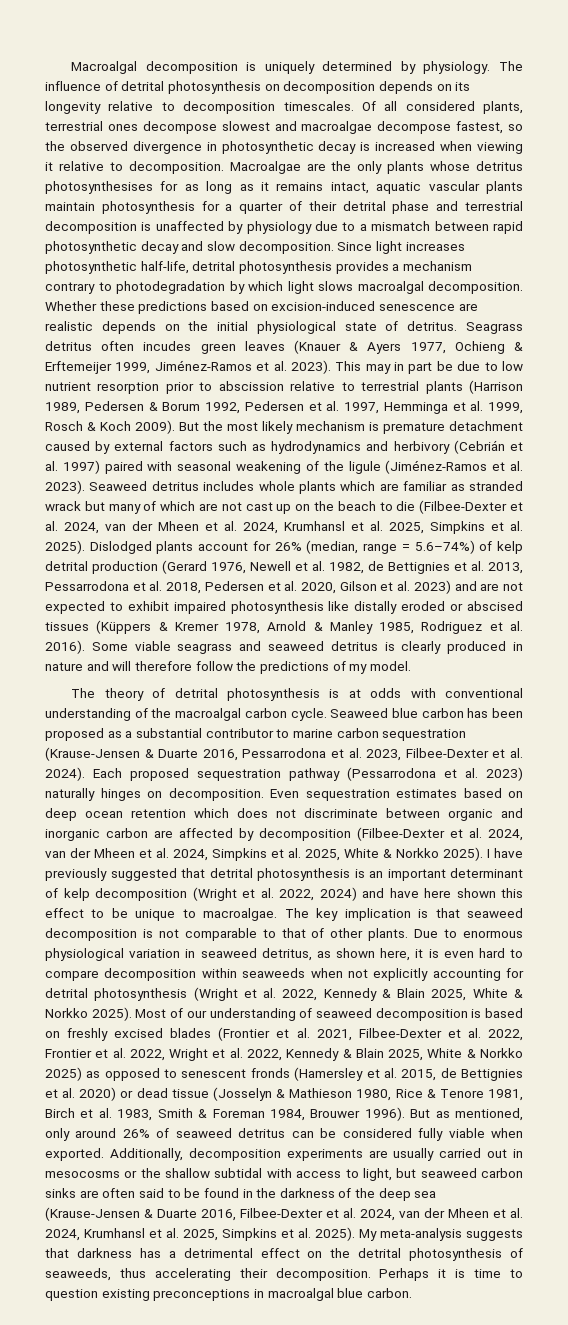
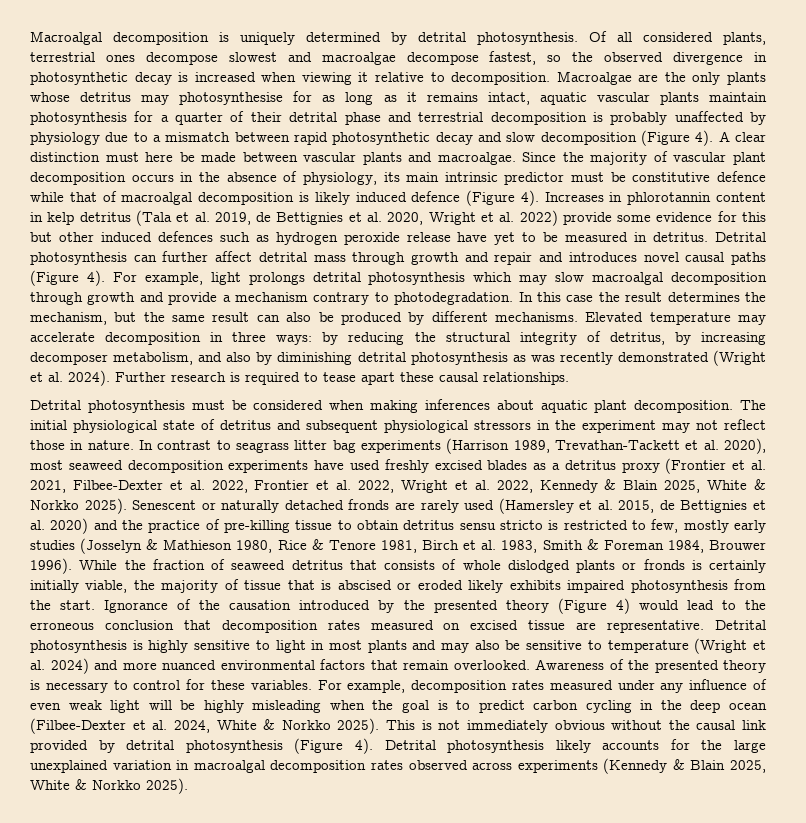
- Macroalgal decomposition is uniquely determined by physiology. The influence of detrital photosynthesis on decomposition depends on its longevity relative to decomposition timescales.
+ Macroalgal decomposition is uniquely determined by detrital photosynthesis.
- Macroalgae are the only plants whose detritus photosynthesises for as long as it remains intact, aquatic vascular plants maintain photosynthesis for a quarter of their detrital phase and terrestrial decomposition is unaffected by physiology due to a mismatch between rapid photosynthetic decay and slow decomposition. Since light increases photosynthetic half-life, detrital photosynthesis provides a mechanism contrary to photodegradation by which light slows macroalgal decomposition. Whether these predictions based on excision-induced senescence are realistic depends on the initial physiological state of detritus. Seagrass detritus often incudes green leaves (Knauer & Ayers 1977, Ochieng & Erftemeijer 1999, Jiménez-Ramos et al. 2023). This may in part be due to low nutrient resorption prior to abscission relative to terrestrial plants (Harrison 1989, Pedersen & Borum 1992, Pedersen et al. 1997, Hemminga et al. 1999, Rosch & Koch 2009). But the most likely mechanism is premature detachment caused by external factors such as hydrodynamics and herbivory (Cebrián et al. 1997) paired with seasonal weakening of the ligule (Jiménez-Ramos et al. 2023). Seaweed detritus includes whole plants which are familiar as stranded wrack but many of which are not cast up on the beach to die (Filbee-Dexter et al. 2024, van der Mheen et al. 2024, Krumhansl et al. 2025, Simpkins et al. 2025). Dislodged plants account for 26% (median, range = 5.6–74%) of kelp detrital production (Gerard 1976, Newell et al. 1982, de Bettignies et al. 2013, Pessarrodona et al. 2018, Pedersen et al. 2020, Gilson et al. 2023) and are not expected to exhibit impaired photosynthesis like distally eroded or abscised tissues (Küppers & Kremer 1978, Arnold & Manley 1985, Rodriguez et al. 2016). Some viable seagrass and seaweed detritus is clearly produced in nature and will therefore follow the predictions of my model.
- The theory of detrital photosynthesis is at odds with conventional understanding of the macroalgal carbon cycle. Seaweed blue carbon has been proposed as a substantial contributor to marine carbon sequestration (Krause-Jensen & Duarte 2016, Pessarrodona et al. 2023, Filbee-Dexter et al. 2024). Each proposed sequestration pathway (Pessarrodona et al. 2023) naturally hinges on decomposition. Even sequestration estimates based on deep ocean retention which does not discriminate between organic and inorganic carbon are affected by decomposition (Filbee-Dexter et al. 2024, van der Mheen et al. 2024, Simpkins et al. 2025, White & Norkko 2025). I have previously suggested that detrital photosynthesis is an important determinant of kelp decomposition (Wright et al. 2022, 2024) and have here shown this effect to be unique to macroalgae. The key implication is that seaweed decomposition is not comparable to that of other plants. Due to enormous physiological variation in seaweed detritus, as shown here, it is even hard to compare decomposition within seaweeds when not explicitly accounting for detrital photosynthesis (Wright et al. 2022, Kennedy & Blain 2025, White & Norkko 2025). Most of our understanding of seaweed decomposition is based on freshly excised blades (Frontier et al. 2021, Filbee-Dexter et al. 2022, Frontier et al. 2022, Wright et al. 2022, Kennedy & Blain 2025, White & Norkko 2025) as opposed to senescent fronds (Hamersley et al. 2015, de Bettignies et al. 2020) or dead tissue (Josselyn & Mathieson 1980, Rice & Tenore 1981, Birch et al. 1983, Smith & Foreman 1984, Brouwer 1996).
+ Macroalgae are the only plants whose detritus may photosynthesise for as long as it remains intact, aquatic vascular plants maintain photosynthesis for a quarter of their detrital phase and terrestrial decomposition is probably unaffected by physiology due to a mismatch between rapid photosynthetic decay and slow decomposition (Figure 4). A clear distinction must here be made between vascular plants and macroalgae. Since the majority of vascular plant decomposition occurs in the absence of physiology, its main intrinsic predictor must be constitutive defence while that of macroalgal decomposition is likely induced defence (Figure 4). Increases in phlorotannin content in kelp detritus (Tala et al. 2019, de Bettignies et al. 2020, Wright et al. 2022) provide some evidence for this but other induced defences such as hydrogen peroxide release have yet to be measured in detritus. Detrital photosynthesis can further affect detrital mass through growth and repair and introduces novel causal paths (Figure 4). For example, light prolongs detrital photosynthesis which may slow macroalgal decomposition through growth and provide a mechanism contrary to photodegradation. In this case the result determines the mechanism, but the same result can also be produced by different mechanisms. Elevated temperature may accelerate decomposition in three ways: by reducing the structural integrity of detritus, by increasing decomposer metabolism, and also by diminishing detrital photosynthesis as was recently demonstrated (Wright et al. 2024). Further research is required to tease apart these causal relationships.
+ Detrital photosynthesis must be considered when making inferences about aquatic plant decomposition. The initial physiological state of detritus and subsequent physiological stressors in the experiment may not reflect those in nature. In contrast to seagrass litter bag experiments (Harrison 1989, Trevathan-Tackett et al. 2020), most seaweed decomposition experiments have used freshly excised blades as a detritus proxy (Frontier et al. 2021, Filbee-Dexter et al. 2022, Frontier et al. 2022, Wright et al. 2022, Kennedy & Blain 2025, White & Norkko 2025). Senescent or naturally detached fronds are rarely used (Hamersley et al. 2015, de Bettignies et al. 2020) and the practice of pre-killing tissue to obtain detritus sensu stricto is restricted to few, mostly early studies (Josselyn & Mathieson 1980, Rice & Tenore 1981, Birch et al. 1983, Smith & Foreman 1984, Brouwer 1996).
- But as mentioned, only around 26% of seaweed detritus can be considered fully viable when exported. Additionally, decomposition experiments are usually carried out in mesocosms or the shallow subtidal with access to light, but seaweed carbon sinks are often said to be found in the darkness of the deep sea (Krause-Jensen & Duarte 2016, Filbee-Dexter et al. 2024, van der Mheen et al. 2024, Krumhansl et al. 2025, Simpkins et al. 2025). My meta-analysis suggests that darkness has a detrimental effect on the detrital photosynthesis of seaweeds, thus accelerating their decomposition. Perhaps it is time to question existing preconceptions in macroalgal blue carbon.
+ While the fraction of seaweed detritus that consists of whole dislodged plants or fronds is certainly initially viable, the majority of tissue that is abscised or eroded likely exhibits impaired photosynthesis from the start. Ignorance of the causation introduced by the presented theory (Figure 4) would lead to the erroneous conclusion that decomposition rates measured on excised tissue are representative. Detrital photosynthesis is highly sensitive to light in most plants and may also be sensitive to temperature (Wright et al. 2024) and more nuanced environmental factors that remain overlooked. Awareness of the presented theory is necessary to control for these variables. For example, decomposition rates measured under any influence of even weak light will be highly misleading when the goal is to predict carbon cycling in the deep ocean (Filbee-Dexter et al. 2024, White & Norkko 2025). This is not immediately obvious without the causal link provided by detrital photosynthesis (Figure 4). Detrital photosynthesis likely accounts for the large unexplained variation in macroalgal decomposition rates observed across experiments (Kennedy & Blain 2025, White & Norkko 2025).

